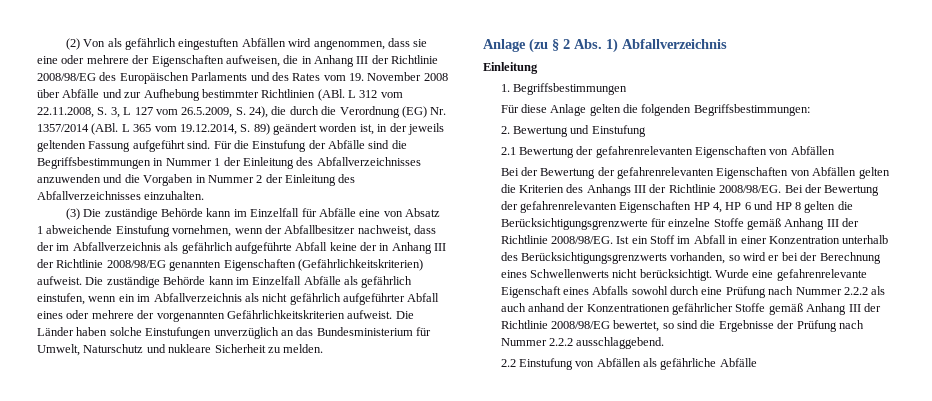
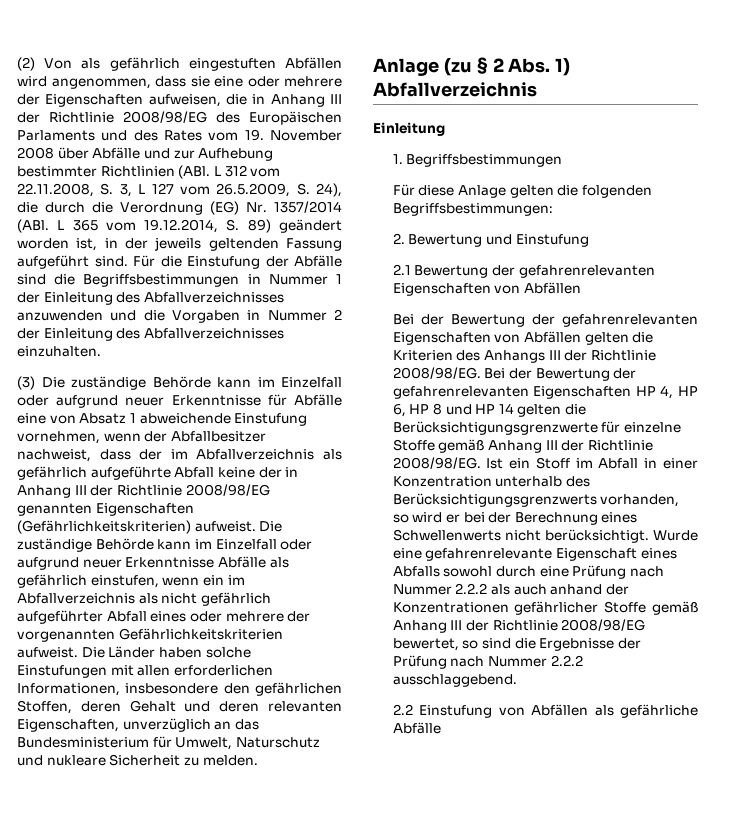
- (3) Die zuständige Behörde kann im Einzelfall für Abfälle eine von Absatz 1 abweichende Einstufung vornehmen, wenn der Abfallbesitzer nachweist, dass der im Abfallverzeichnis als gefährlich aufgeführte Abfall keine der in Anhang III der Richtlinie 2008/98/EG genannten Eigenschaften (Gefährlichkeitskriterien) aufweist.
+ (3) Die zuständige Behörde kann im Einzelfall oder aufgrund neuer Erkenntnisse für Abfälle eine von Absatz 1 abweichende Einstufung vornehmen, wenn der Abfallbesitzer nachweist, dass der im Abfallverzeichnis als gefährlich aufgeführte Abfall keine der in Anhang III der Richtlinie 2008/98/EG genannten Eigenschaften (Gefährlichkeitskriterien) aufweist.
- Die zuständige Behörde kann im Einzelfall Abfälle als gefährlich einstufen, wenn ein im Abfallverzeichnis als nicht gefährlich aufgeführter Abfall eines oder mehrere der vorgenannten Gefährlichkeitskriterien aufweist.
+ Die zuständige Behörde kann im Einzelfall oder aufgrund neuer Erkenntnisse Abfälle als gefährlich einstufen, wenn ein im Abfallverzeichnis als nicht gefährlich aufgeführter Abfall eines oder mehrere der vorgenannten Gefährlichkeitskriterien aufweist.
- Die Länder haben solche Einstufungen unverzüglich an das Bundesministerium für Umwelt, Naturschutz und nukleare Sicherheit zu melden.
+ Die Länder haben solche Einstufungen mit allen erforderlichen Informationen, insbesondere den gefährlichen Stoffen, deren Gehalt und deren relevanten Eigenschaften, unverzüglich an das Bundesministerium für Umwelt, Naturschutz und nukleare Sicherheit zu melden.
- Bei der Bewertung der gefahrenrelevanten Eigenschaften HP 4, HP 6 und HP 8 gelten die Berücksichtigungsgrenzwerte für einzelne Stoffe gemäß Anhang III der Richtlinie 2008/98/EG.
+ Bei der Bewertung der gefahrenrelevanten Eigenschaften HP 4, HP 6, HP 8 und HP 14 gelten die Berücksichtigungsgrenzwerte für einzelne Stoffe gemäß Anhang III der Richtlinie 2008/98/EG.

